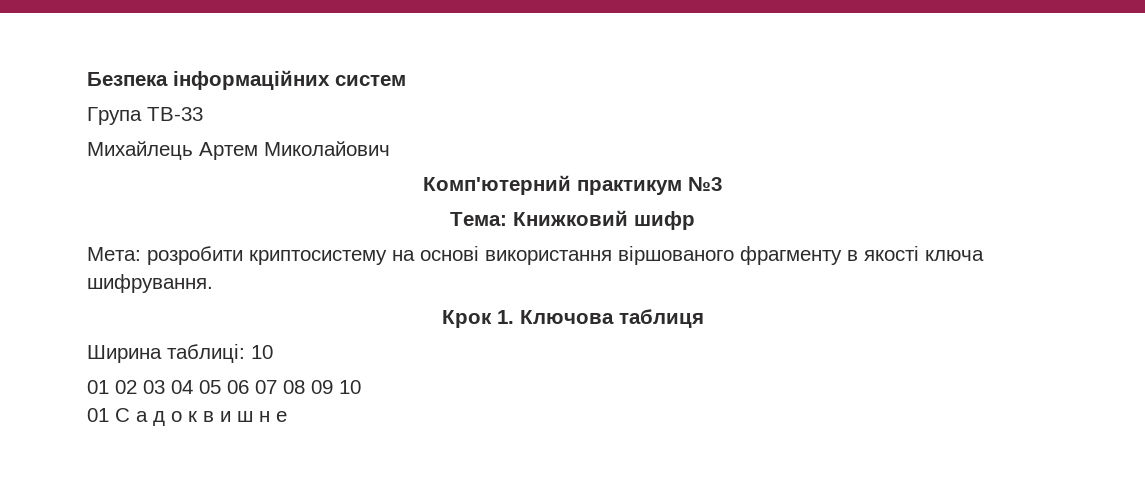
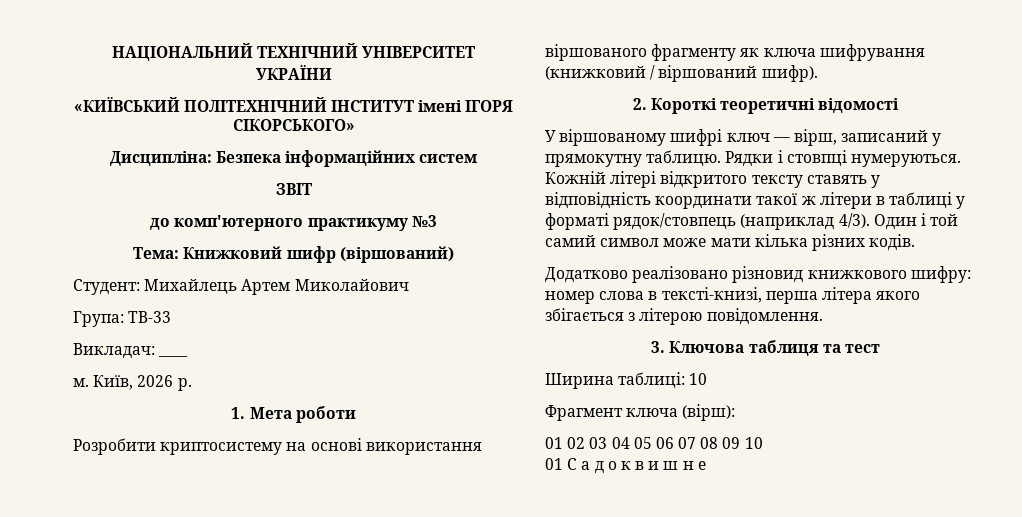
- Безпека інформаційних систем
- Група ТВ-33
- Михайлець Артем Миколайович
- Комп'ютерний практикум №3
- Тема: Книжковий шифр
- Мета: розробити криптосистему на основі використання віршованого фрагменту в якості ключа шифрування.
- Крок 1. Ключова таблиця
+ НАЦІОНАЛЬНИЙ ТЕХНІЧНИЙ УНІВЕРСИТЕТ УКРАЇНИ
+ «КИЇВСЬКИЙ ПОЛІТЕХНІЧНИЙ ІНСТИТУТ імені ІГОРЯ СІКОРСЬКОГО»
+ Дисципліна: Безпека інформаційних систем
+ ЗВІТ
+ до комп'ютерного практикуму №3
+ Тема: Книжковий шифр (віршований)
+ Студент: Михайлець Артем Миколайович
+ Група: ТВ-33
+ Викладач: ____
+ м. Київ, 2026 р.
+ 1. Мета роботи
+ Розробити криптосистему на основі використання віршованого фрагменту як ключа шифрування (книжковий / віршований шифр).
+ 2. Короткі теоретичні відомості
+ У віршованому шифрі ключ — вірш, записаний у прямокутну таблицю. Рядки і стовпці нумеруються. Кожній літері відкритого тексту ставять у відповідність координати такої ж літери в таблиці у форматі рядок/стовпець (наприклад 4/3). Один і той самий символ може мати кілька різних кодів.
+ Додатково реалізовано різновид книжкового шифру: номер слова в тексті-книзі, перша літера якого збігається з літерою повідомлення.
+ 3. Ключова таблиця та тест
+ Фрагмент ключа (вірш):

